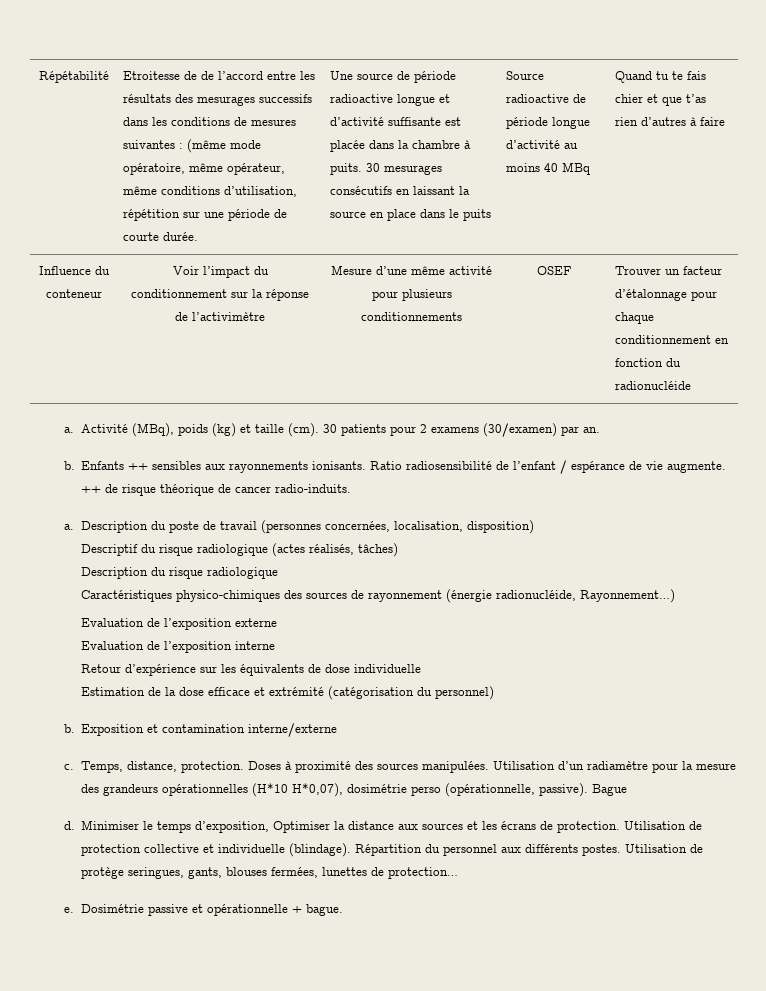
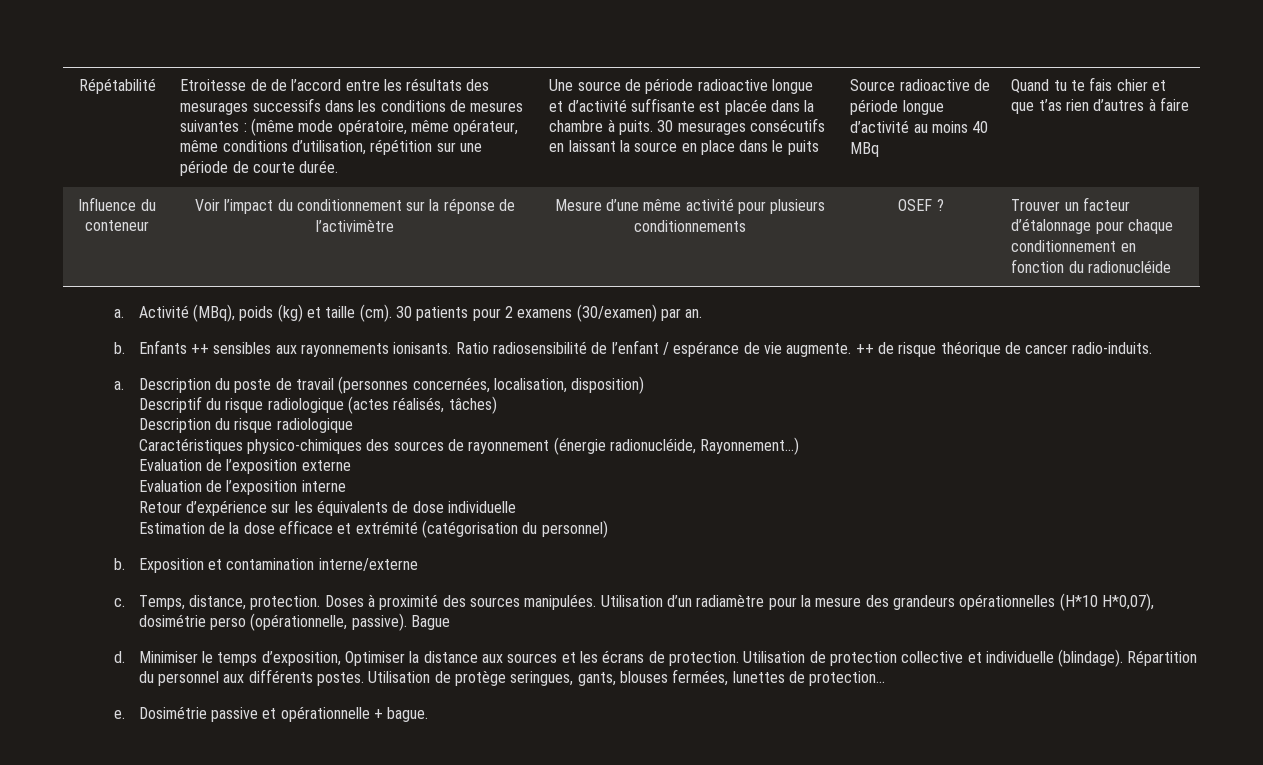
- Influence du conteneur | Voir l’impact du conditionnement sur la réponse de l’activimètre | Mesure d’une même activité pour plusieurs conditionnements | OSEF | Trouver un facteur d’étalonnage pour chaque conditionnement en fonction du radionucléide
+ Influence du conteneur | Voir l’impact du conditionnement sur la réponse de l’activimètre | Mesure d’une même activité pour plusieurs conditionnements | OSEF ? | Trouver un facteur d’étalonnage pour chaque conditionnement en fonction du radionucléide

